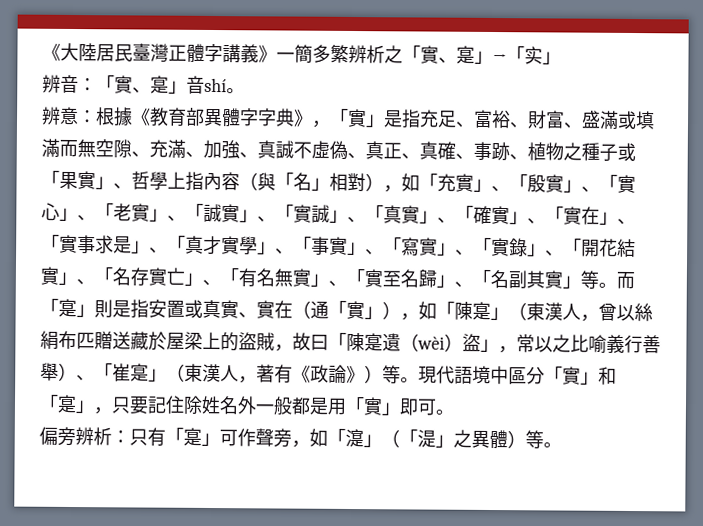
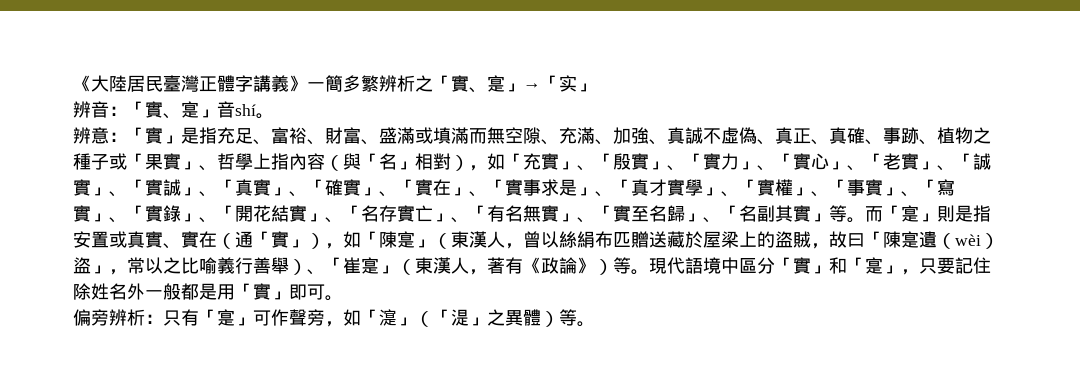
- 根據《教育部異體字字典》，「實」是指充足、富裕、財富、盛滿或填滿而無空隙、充滿、加強、真誠不虛偽、真正、真確、事跡、植物之種子或「果實」、哲學上指內容（與「名」相對），如「充實」、「殷實」、「實心」、「老實」、「誠實」、「實誠」、「真實」、「確實」、「實在」、「實事求是」、「真才實學」、「事實」、「寫實」、「實錄」、「開花結實」、「名存實亡」、「有名無實」、「實至名歸」、「名副其實」等。
+ 「實」是指充足、富裕、財富、盛滿或填滿而無空隙、充滿、加強、真誠不虛偽、真正、真確、事跡、植物之種子或「果實」、哲學上指內容（與「名」相對），如「充實」、「殷實」、「實力」、「實心」、「老實」、「誠實」、「實誠」、「真實」、「確實」、「實在」、「實事求是」、「真才實學」、「實權」、「事實」、「寫實」、「實錄」、「開花結實」、「名存實亡」、「有名無實」、「實至名歸」、「名副其實」等。

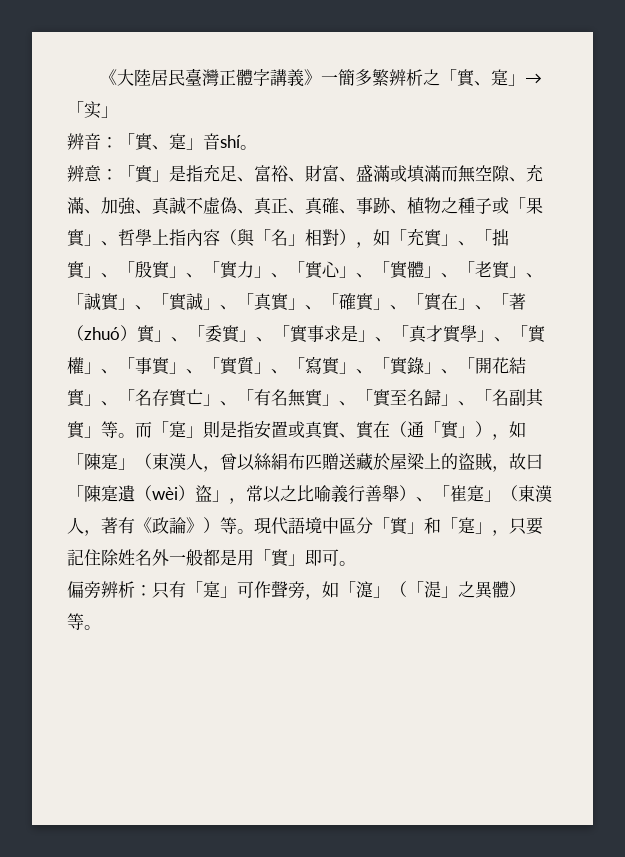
- 「實」是指充足、富裕、財富、盛滿或填滿而無空隙、充滿、加強、真誠不虛偽、真正、真確、事跡、植物之種子或「果實」、哲學上指內容（與「名」相對），如「充實」、「殷實」、「實力」、「實心」、「老實」、「誠實」、「實誠」、「真實」、「確實」、「實在」、「實事求是」、「真才實學」、「實權」、「事實」、「寫實」、「實錄」、「開花結實」、「名存實亡」、「有名無實」、「實至名歸」、「名副其實」等。
+ 「實」是指充足、富裕、財富、盛滿或填滿而無空隙、充滿、加強、真誠不虛偽、真正、真確、事跡、植物之種子或「果實」、哲學上指內容（與「名」相對），如「充實」、「拙實」、「殷實」、「實力」、「實心」、「實體」、「老實」、「誠實」、「實誠」、「真實」、「確實」、「實在」、「著（zhuó）實」、「委實」、「實事求是」、「真才實學」、「實權」、「事實」、「實質」、「寫實」、「實錄」、「開花結實」、「名存實亡」、「有名無實」、「實至名歸」、「名副其實」等。

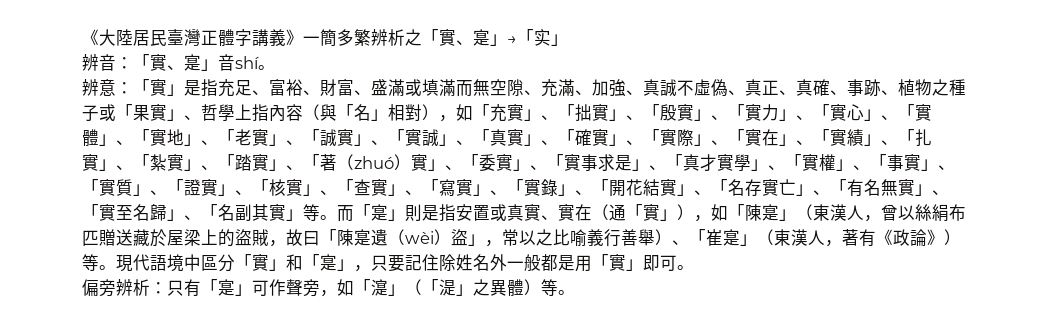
- 「實」是指充足、富裕、財富、盛滿或填滿而無空隙、充滿、加強、真誠不虛偽、真正、真確、事跡、植物之種子或「果實」、哲學上指內容（與「名」相對），如「充實」、「拙實」、「殷實」、「實力」、「實心」、「實體」、「老實」、「誠實」、「實誠」、「真實」、「確實」、「實在」、「著（zhuó）實」、「委實」、「實事求是」、「真才實學」、「實權」、「事實」、「實質」、「寫實」、「實錄」、「開花結實」、「名存實亡」、「有名無實」、「實至名歸」、「名副其實」等。
+ 「實」是指充足、富裕、財富、盛滿或填滿而無空隙、充滿、加強、真誠不虛偽、真正、真確、事跡、植物之種子或「果實」、哲學上指內容（與「名」相對），如「充實」、「拙實」、「殷實」、「實力」、「實心」、「實體」、「實地」、「老實」、「誠實」、「實誠」、「真實」、「確實」、「實際」、「實在」、「實績」、「扎實」、「紮實」、「踏實」、「著（zhuó）實」、「委實」、「實事求是」、「真才實學」、「實權」、「事實」、「實質」、「證實」、「核實」、「查實」、「寫實」、「實錄」、「開花結實」、「名存實亡」、「有名無實」、「實至名歸」、「名副其實」等。

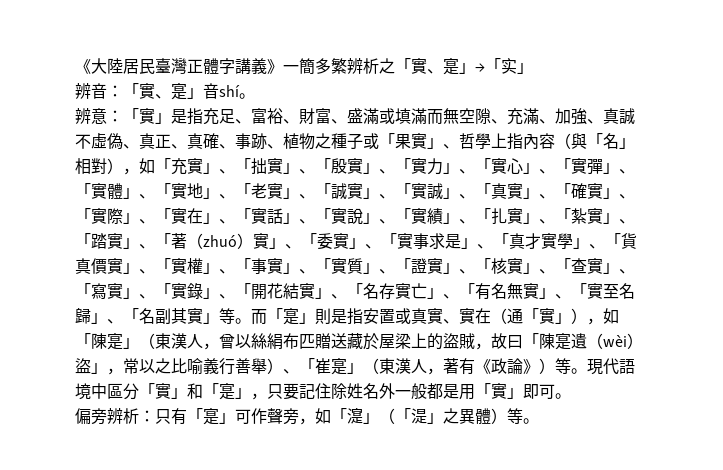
- 「實」是指充足、富裕、財富、盛滿或填滿而無空隙、充滿、加強、真誠不虛偽、真正、真確、事跡、植物之種子或「果實」、哲學上指內容（與「名」相對），如「充實」、「拙實」、「殷實」、「實力」、「實心」、「實體」、「實地」、「老實」、「誠實」、「實誠」、「真實」、「確實」、「實際」、「實在」、「實績」、「扎實」、「紮實」、「踏實」、「著（zhuó）實」、「委實」、「實事求是」、「真才實學」、「實權」、「事實」、「實質」、「證實」、「核實」、「查實」、「寫實」、「實錄」、「開花結實」、「名存實亡」、「有名無實」、「實至名歸」、「名副其實」等。
+ 「實」是指充足、富裕、財富、盛滿或填滿而無空隙、充滿、加強、真誠不虛偽、真正、真確、事跡、植物之種子或「果實」、哲學上指內容（與「名」相對），如「充實」、「拙實」、「殷實」、「實力」、「實心」、「實彈」、「實體」、「實地」、「老實」、「誠實」、「實誠」、「真實」、「確實」、「實際」、「實在」、「實話」、「實說」、「實績」、「扎實」、「紮實」、「踏實」、「著（zhuó）實」、「委實」、「實事求是」、「真才實學」、「貨真價實」、「實權」、「事實」、「實質」、「證實」、「核實」、「查實」、「寫實」、「實錄」、「開花結實」、「名存實亡」、「有名無實」、「實至名歸」、「名副其實」等。

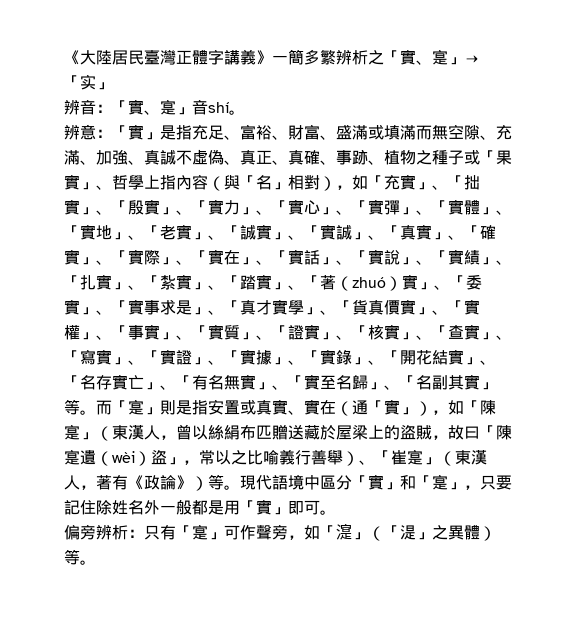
- 「實」是指充足、富裕、財富、盛滿或填滿而無空隙、充滿、加強、真誠不虛偽、真正、真確、事跡、植物之種子或「果實」、哲學上指內容（與「名」相對），如「充實」、「拙實」、「殷實」、「實力」、「實心」、「實彈」、「實體」、「實地」、「老實」、「誠實」、「實誠」、「真實」、「確實」、「實際」、「實在」、「實話」、「實說」、「實績」、「扎實」、「紮實」、「踏實」、「著（zhuó）實」、「委實」、「實事求是」、「真才實學」、「貨真價實」、「實權」、「事實」、「實質」、「證實」、「核實」、「查實」、「寫實」、「實錄」、「開花結實」、「名存實亡」、「有名無實」、「實至名歸」、「名副其實」等。
+ 「實」是指充足、富裕、財富、盛滿或填滿而無空隙、充滿、加強、真誠不虛偽、真正、真確、事跡、植物之種子或「果實」、哲學上指內容（與「名」相對），如「充實」、「拙實」、「殷實」、「實力」、「實心」、「實彈」、「實體」、「實地」、「老實」、「誠實」、「實誠」、「真實」、「確實」、「實際」、「實在」、「實話」、「實說」、「實績」、「扎實」、「紮實」、「踏實」、「著（zhuó）實」、「委實」、「實事求是」、「真才實學」、「貨真價實」、「實權」、「事實」、「實質」、「證實」、「核實」、「查實」、「寫實」、「實證」、「實據」、「實錄」、「開花結實」、「名存實亡」、「有名無實」、「實至名歸」、「名副其實」等。

